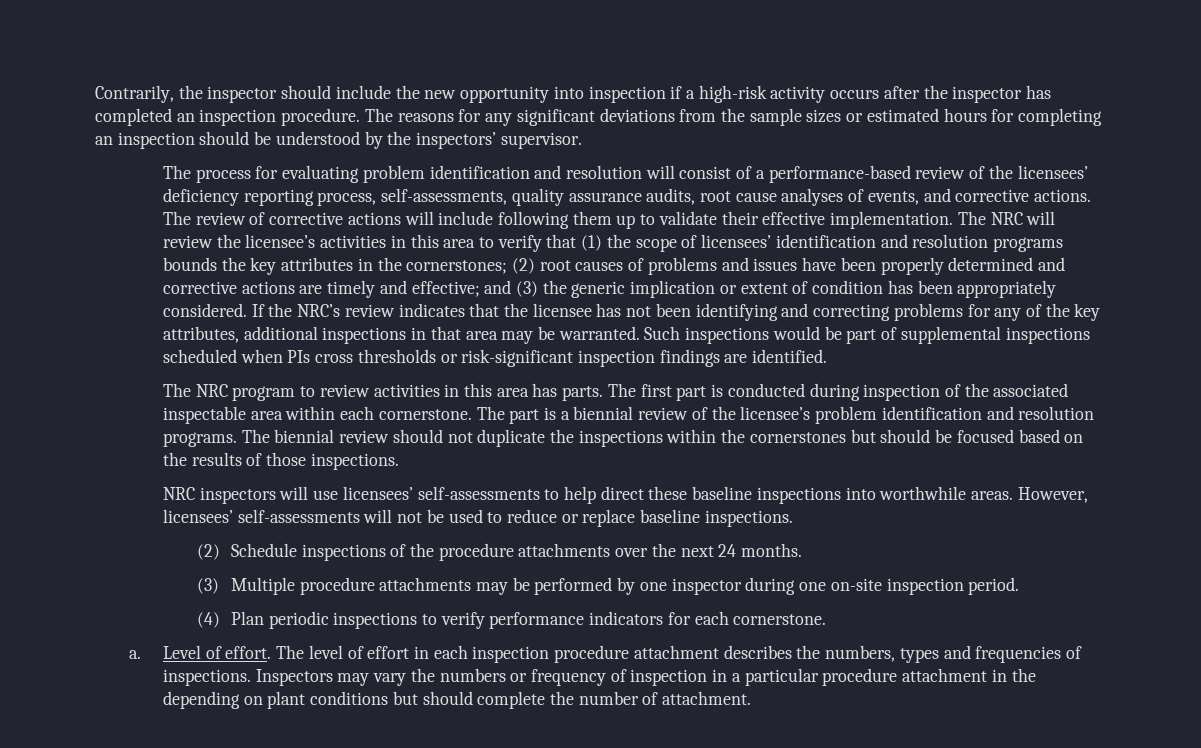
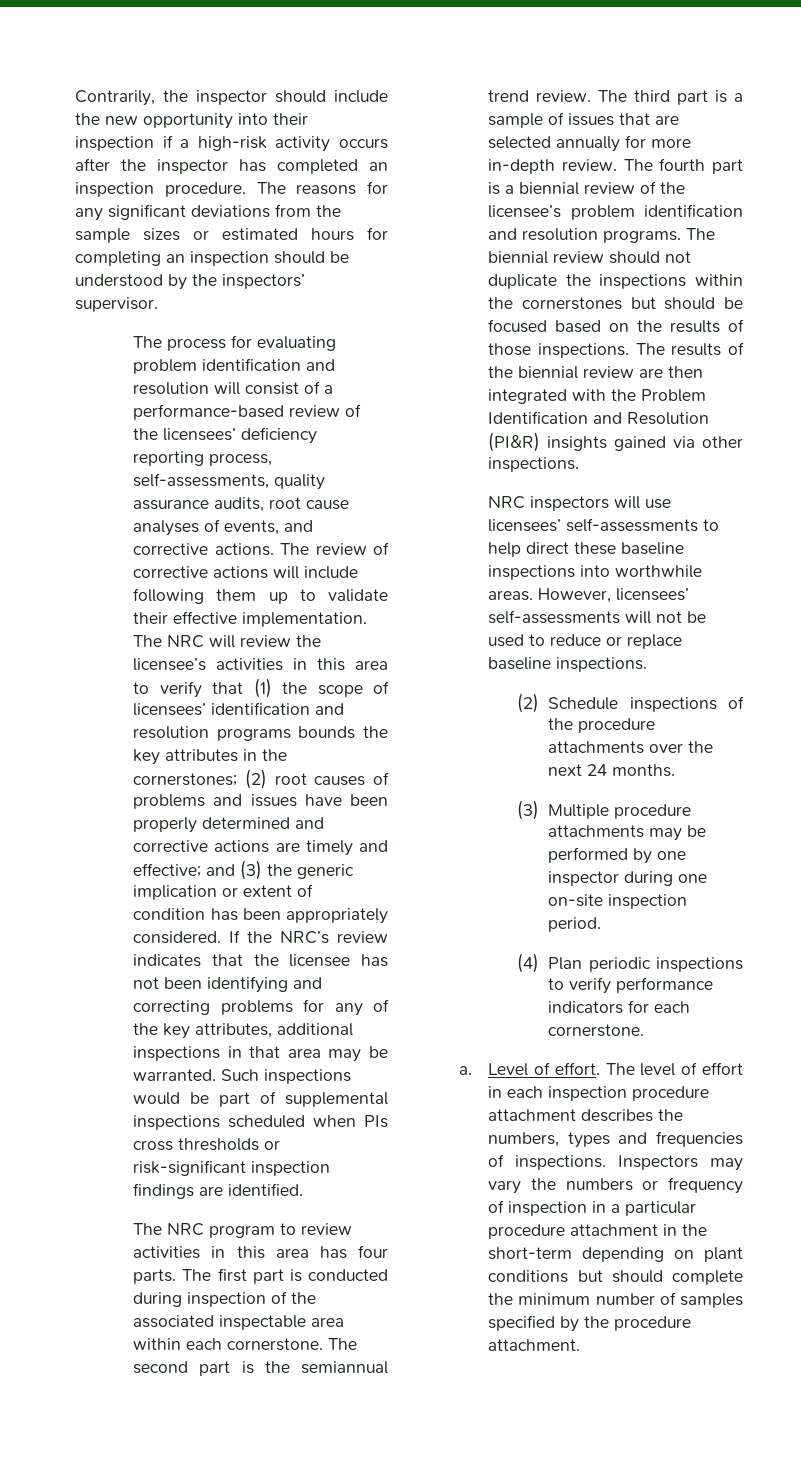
- Contrarily, the inspector should include the new opportunity into inspection if a high-risk activity occurs after the inspector has completed an inspection procedure.
+ Contrarily, the inspector should include the new opportunity into their inspection if a high-risk activity occurs after the inspector has completed an inspection procedure.
- The NRC program to review activities in this area has parts.
+ The NRC program to review activities in this area has four parts.
- The part is a biennial review of the licensee’s problem identification and resolution programs.
+ The second part is the semiannual trend review. The third part is a sample of issues that are selected annually for more in-depth review. The fourth part is a biennial review of the licensee’s problem identification and resolution programs.
+ The results of the biennial review are then integrated with the Problem Identification and Resolution (PI&R) insights gained via other inspections.
- Inspectors may vary the numbers or frequency of inspection in a particular procedure attachment in the depending on plant conditions but should complete the number of attachment.
+ Inspectors may vary the numbers or frequency of inspection in a particular procedure attachment in the short-term depending on plant conditions but should complete the minimum number of samples specified by the procedure attachment.

